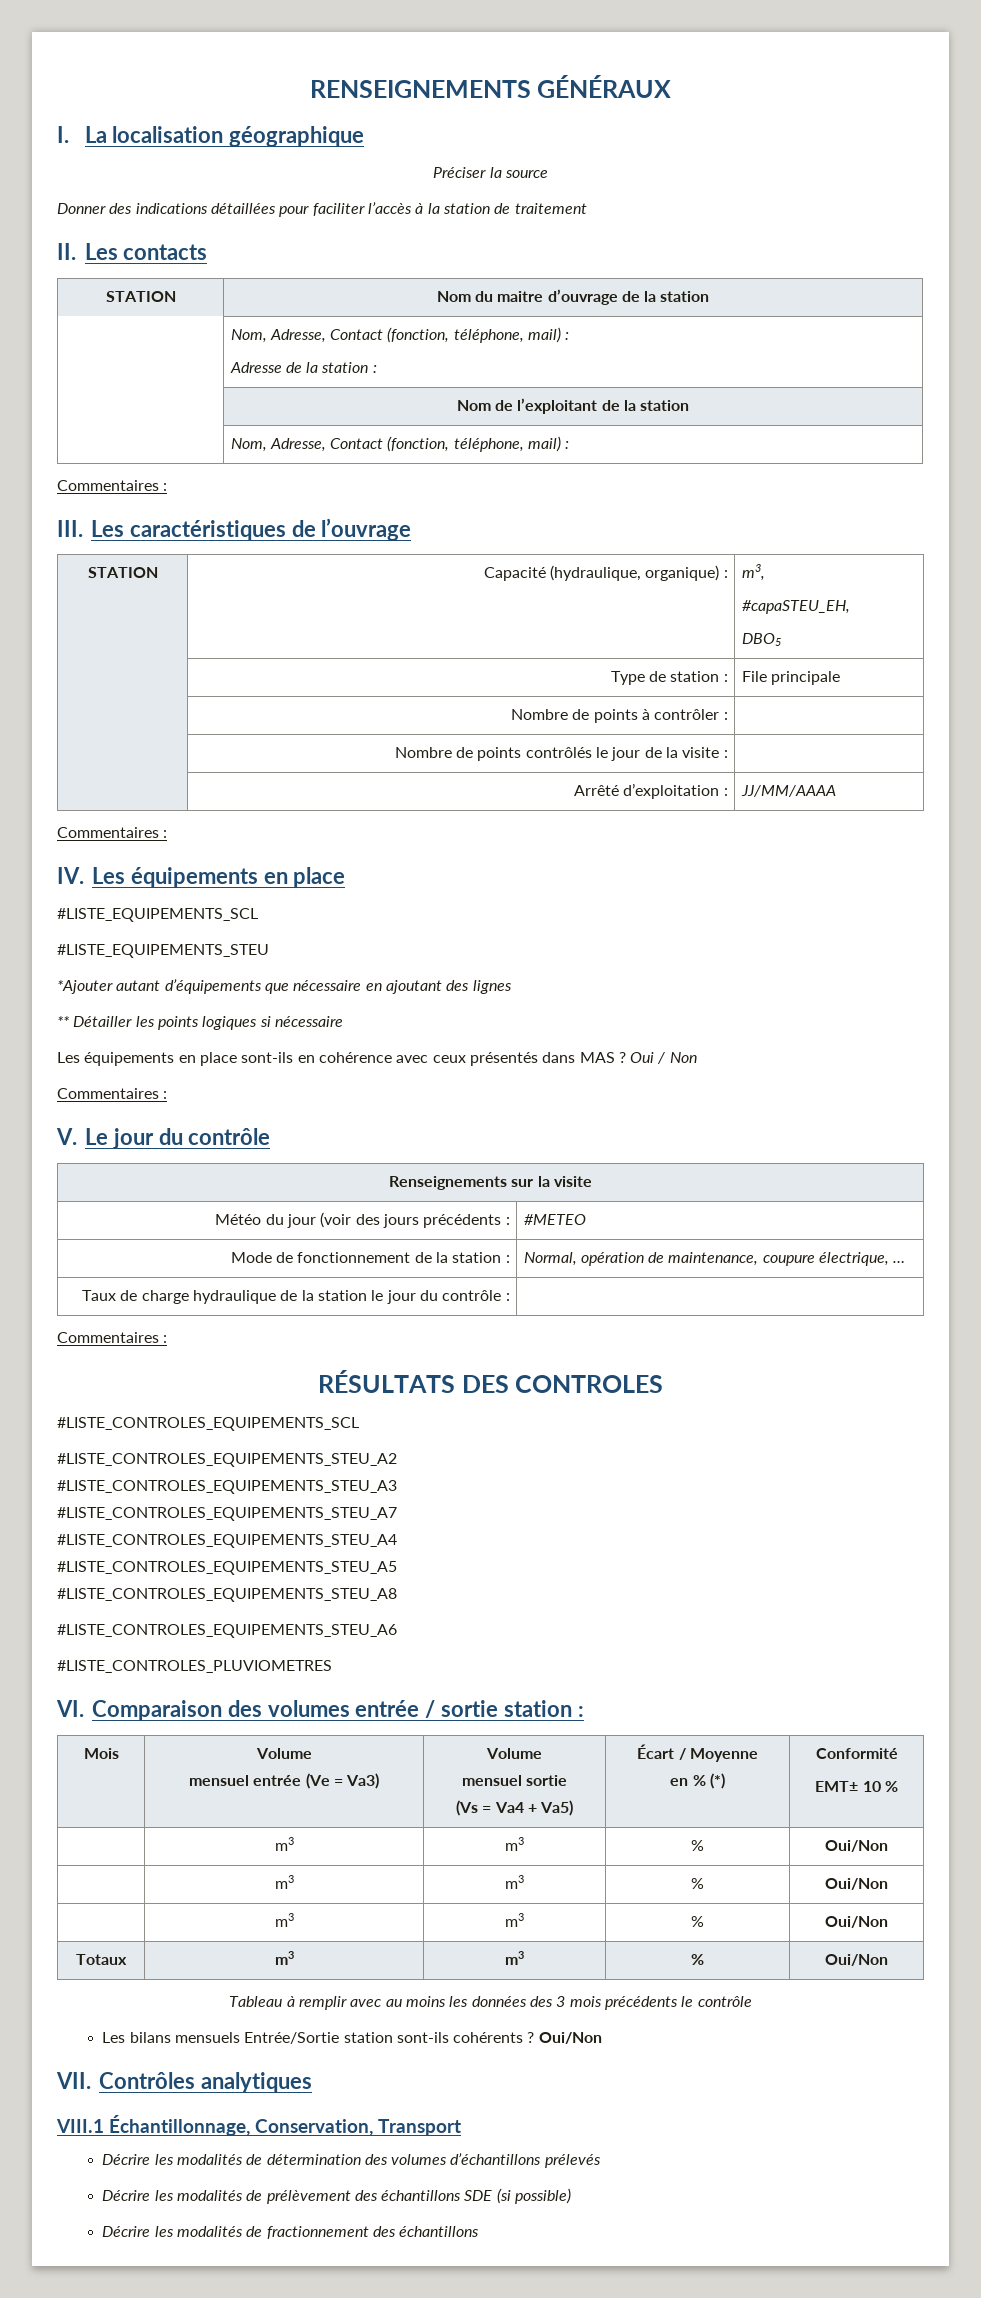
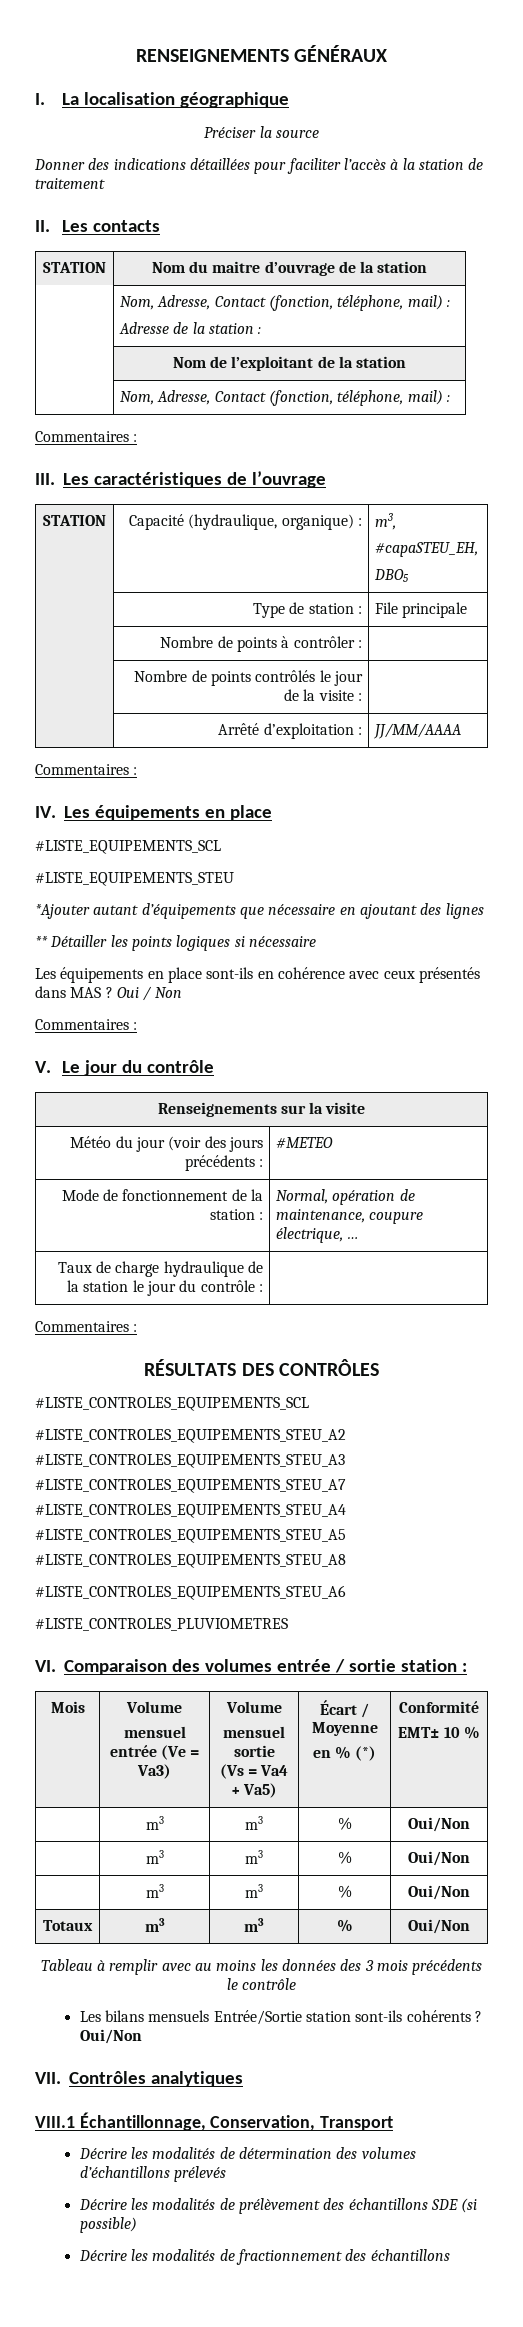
- RÉSULTATS DES CONTROLES
+ RÉSULTATS DES CONTRÔLES

